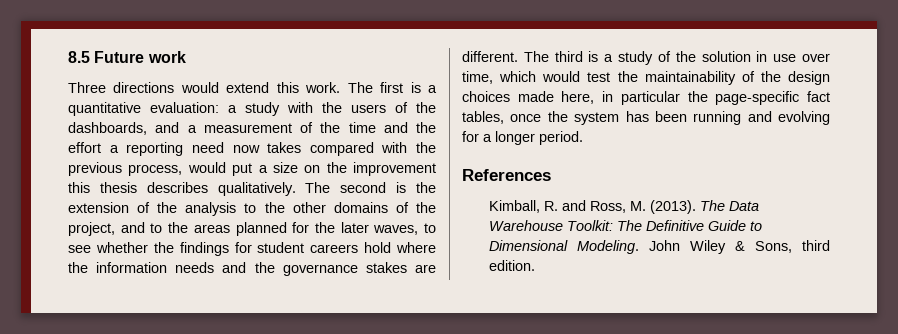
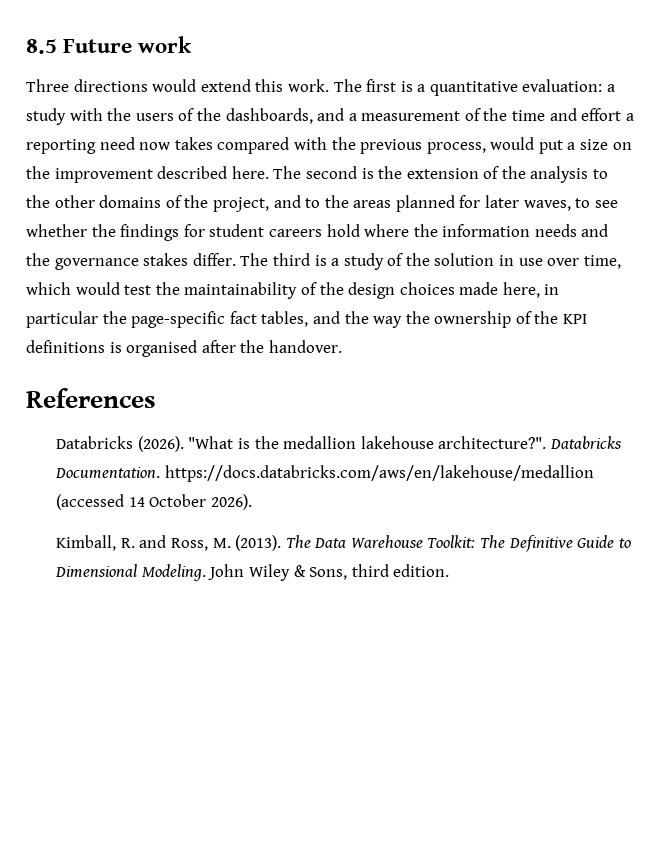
- The first is a quantitative evaluation: a study with the users of the dashboards, and a measurement of the time and the effort a reporting need now takes compared with the previous process, would put a size on the improvement this thesis describes qualitatively.
+ The first is a quantitative evaluation: a study with the users of the dashboards, and a measurement of the time and effort a reporting need now takes compared with the previous process, would put a size on the improvement described here.
- The second is the extension of the analysis to the other domains of the project, and to the areas planned for the later waves, to see whether the findings for student careers hold where the information needs and the governance stakes are different.
+ The second is the extension of the analysis to the other domains of the project, and to the areas planned for later waves, to see whether the findings for student careers hold where the information needs and the governance stakes differ.
- The third is a study of the solution in use over time, which would test the maintainability of the design choices made here, in particular the page-specific fact tables, once the system has been running and evolving for a longer period.
+ The third is a study of the solution in use over time, which would test the maintainability of the design choices made here, in particular the page-specific fact tables, and the way the ownership of the KPI definitions is organised after the handover.
  References
+ Databricks (2026). "What is the medallion lakehouse architecture?". Databricks Documentation. https://docs.databricks.com/aws/en/lakehouse/medallion (accessed 14 October 2026).

